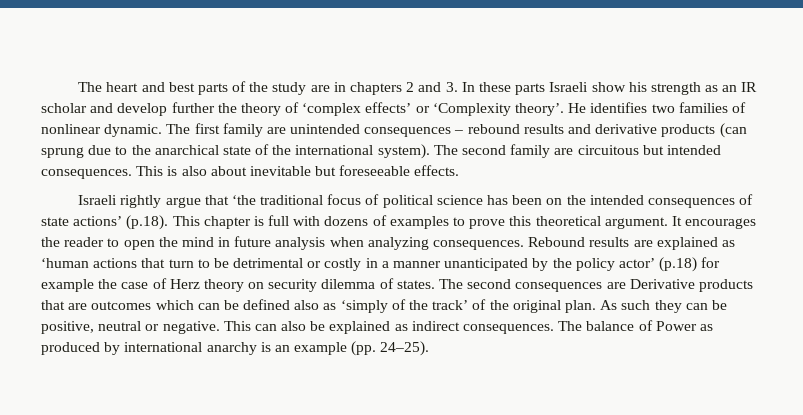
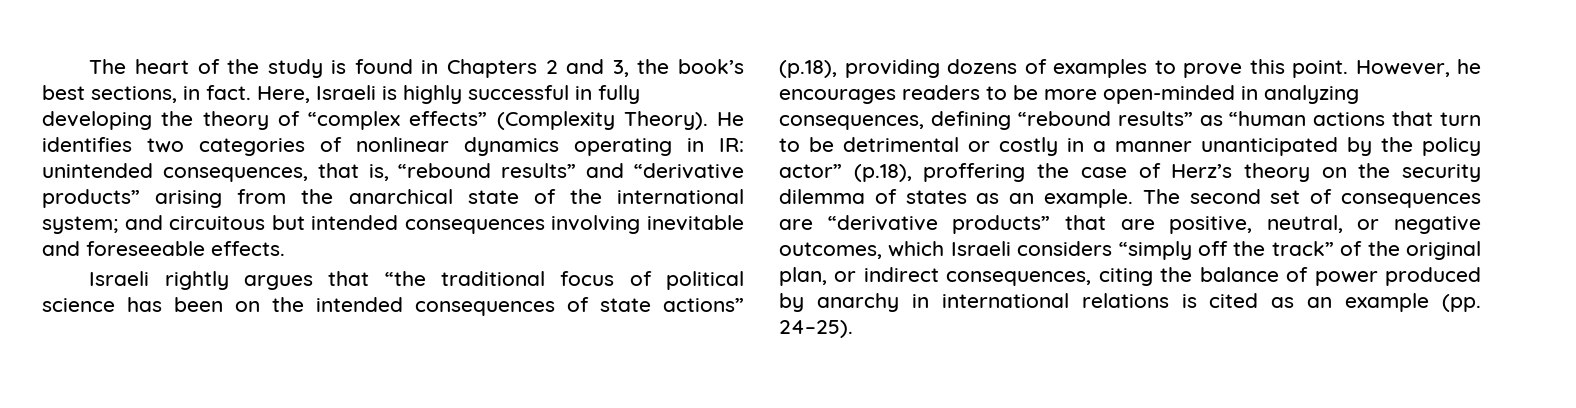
- The heart and best parts of the study are in chapters 2 and 3. In these parts Israeli show his strength as an IR scholar and develop further the theory of ‘complex effects’ or ‘Complexity theory’.
+ The heart of the study is found in Chapters 2 and 3, the book’s best sections, in fact. Here, Israeli is highly successful in fully developing the theory of “complex effects” (Complexity Theory).
- He identifies two families of nonlinear dynamic. The first family are unintended consequences – rebound results and derivative products (can sprung due to the anarchical state of the international system). The second family are circuitous but intended consequences. This is also about inevitable but foreseeable effects.
+ He identifies two categories of nonlinear dynamics operating in IR: unintended consequences, that is, “rebound results” and “derivative products” arising from the anarchical state of the international system; and circuitous but intended consequences involving inevitable and foreseeable effects.
- Israeli rightly argue that ‘the traditional focus of political science has been on the intended consequences of state actions’ (p.18). This chapter is full with dozens of examples to prove this theoretical argument. It encourages the reader to open the mind in future analysis when analyzing consequences. Rebound results are explained as ‘human actions that turn to be detrimental or costly in a manner unanticipated by the policy actor’ (p.18) for example the case of Herz theory on security dilemma of states. The second consequences are Derivative products that are outcomes which can be defined also as ‘simply of the track’ of the original plan. As such they can be positive, neutral or negative. This can also be explained as indirect consequences. The balance of Power as produced by international anarchy is an example (pp. 24–25).
+ Israeli rightly argues that “the traditional focus of political science has been on the intended consequences of state actions” (p.18), providing dozens of examples to prove this point. However, he encourages readers to be more open-minded in analyzing consequences, defining “rebound results” as “human actions that turn to be detrimental or costly in a manner unanticipated by the policy actor” (p.18), proffering the case of Herz’s theory on the security dilemma of states as an example. The second set of consequences are “derivative products” that are positive, neutral, or negative outcomes, which Israeli considers “simply off the track” of the original plan, or indirect consequences, citing the balance of power produced by anarchy in international relations is cited as an example (pp. 24–25).

